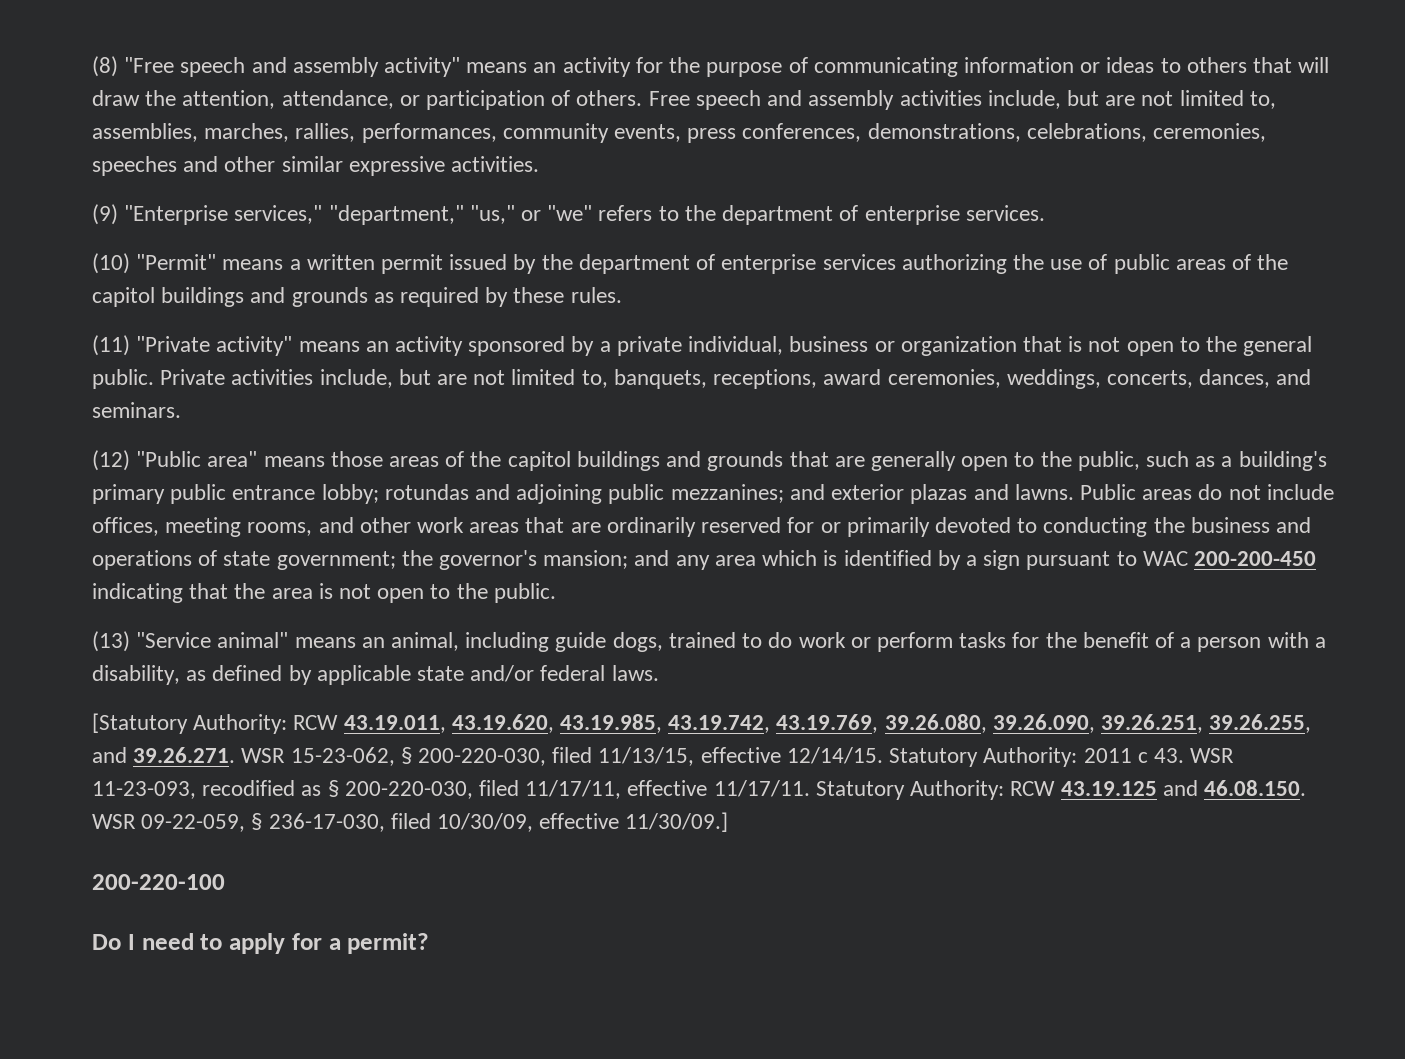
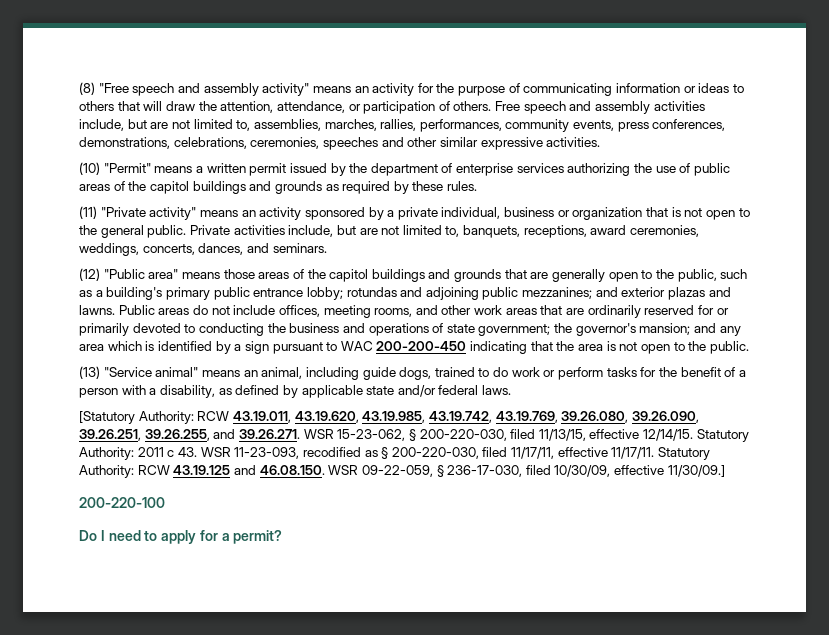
- (9) "Enterprise services," "department," "us," or "we" refers to the department of enterprise services.

